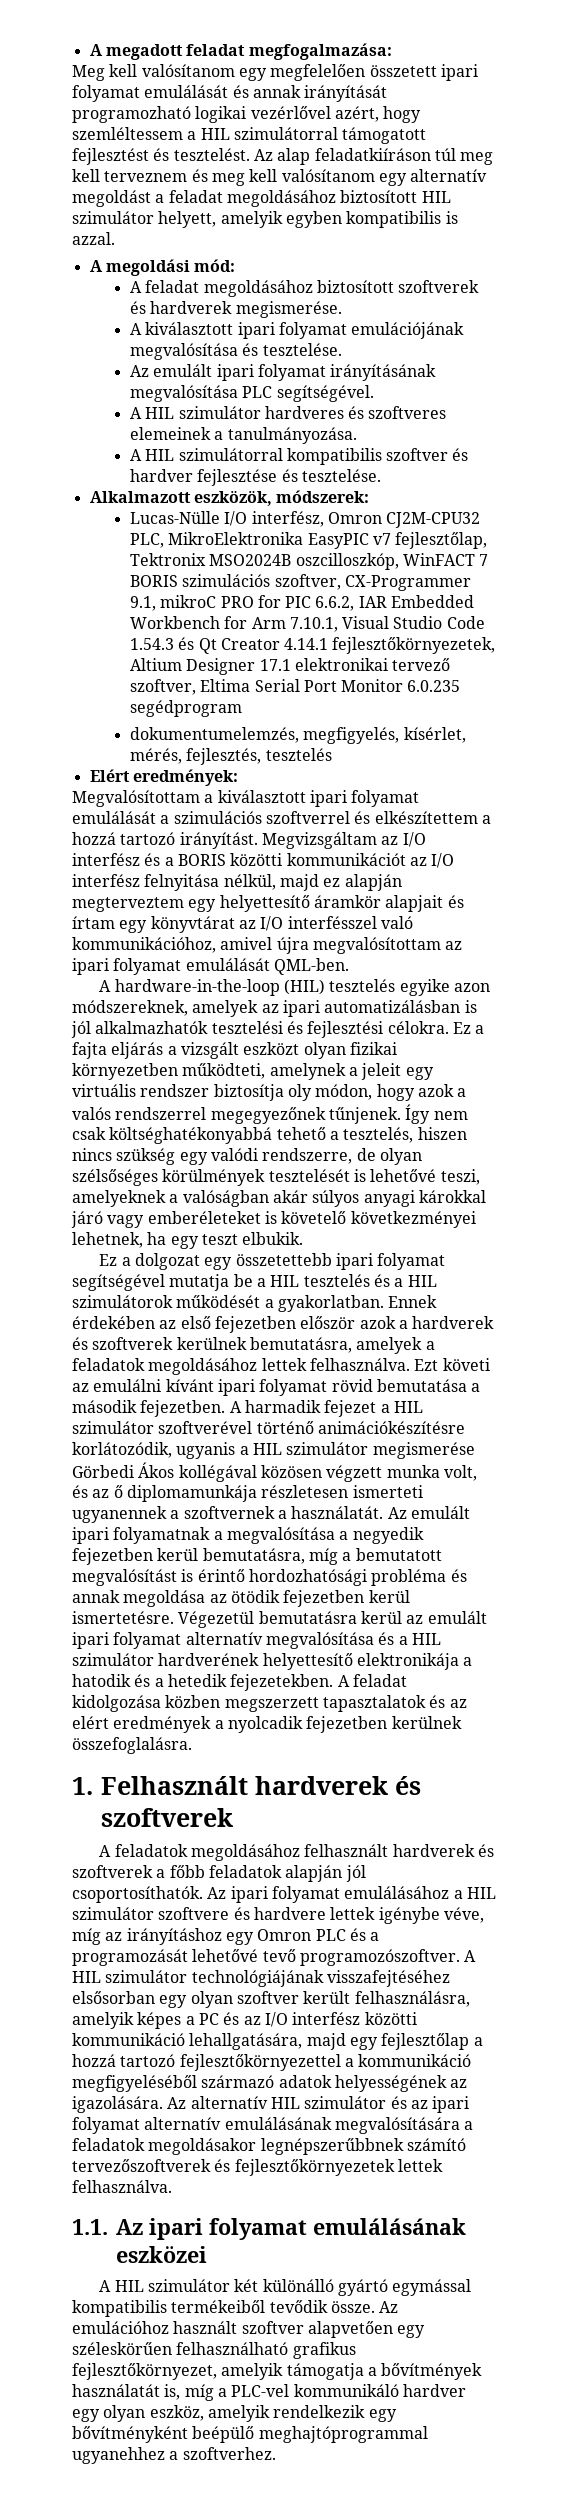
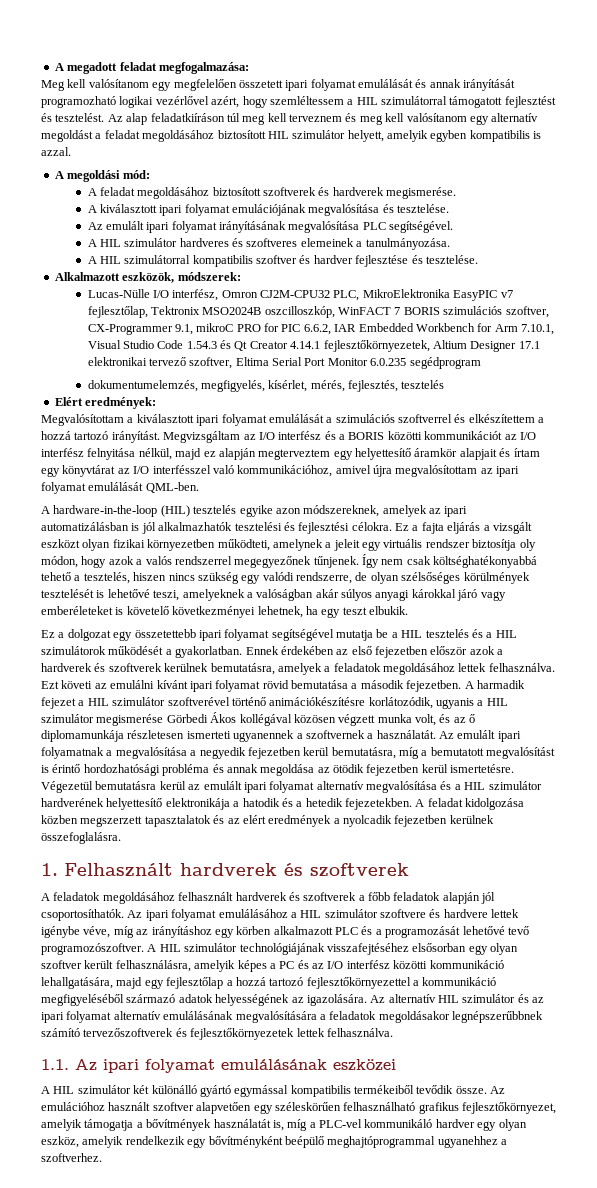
- Az ipari folyamat emulálásához a HIL szimulátor szoftvere és hardvere lettek igénybe véve, míg az irányításhoz egy Omron PLC és a programozását lehetővé tevő programozószoftver.
+ Az ipari folyamat emulálásához a HIL szimulátor szoftvere és hardvere lettek igénybe véve, míg az irányításhoz egy körben alkalmazott PLC és a programozását lehetővé tevő programozószoftver.

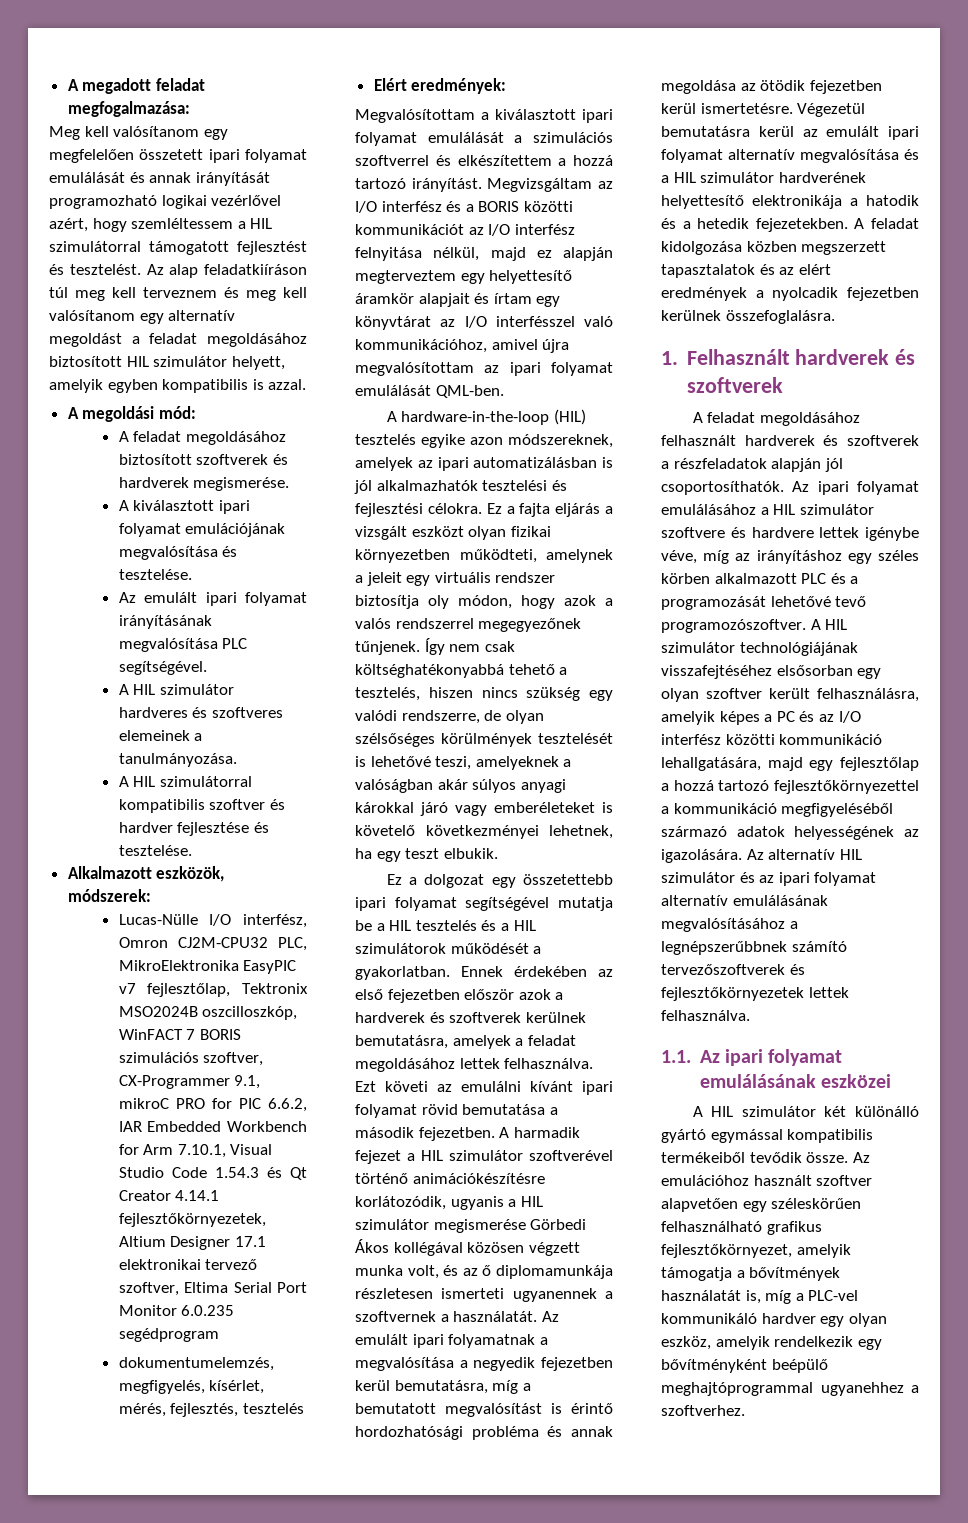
- Ennek érdekében az első fejezetben először azok a hardverek és szoftverek kerülnek bemutatásra, amelyek a feladatok megoldásához lettek felhasználva.
+ Ennek érdekében az első fejezetben először azok a hardverek és szoftverek kerülnek bemutatásra, amelyek a feladat megoldásához lettek felhasználva.
- A feladatok megoldásához felhasznált hardverek és szoftverek a főbb feladatok alapján jól csoportosíthatók.
+ A feladat megoldásához felhasznált hardverek és szoftverek a részfeladatok alapján jól csoportosíthatók.
- Az ipari folyamat emulálásához a HIL szimulátor szoftvere és hardvere lettek igénybe véve, míg az irányításhoz egy körben alkalmazott PLC és a programozását lehetővé tevő programozószoftver.
+ Az ipari folyamat emulálásához a HIL szimulátor szoftvere és hardvere lettek igénybe véve, míg az irányításhoz egy széles körben alkalmazott PLC és a programozását lehetővé tevő programozószoftver.
- Az alternatív HIL szimulátor és az ipari folyamat alternatív emulálásának megvalósítására a feladatok megoldásakor legnépszerűbbnek számító tervezőszoftverek és fejlesztőkörnyezetek lettek felhasználva.
+ Az alternatív HIL szimulátor és az ipari folyamat alternatív emulálásának megvalósításához a legnépszerűbbnek számító tervezőszoftverek és fejlesztőkörnyezetek lettek felhasználva.

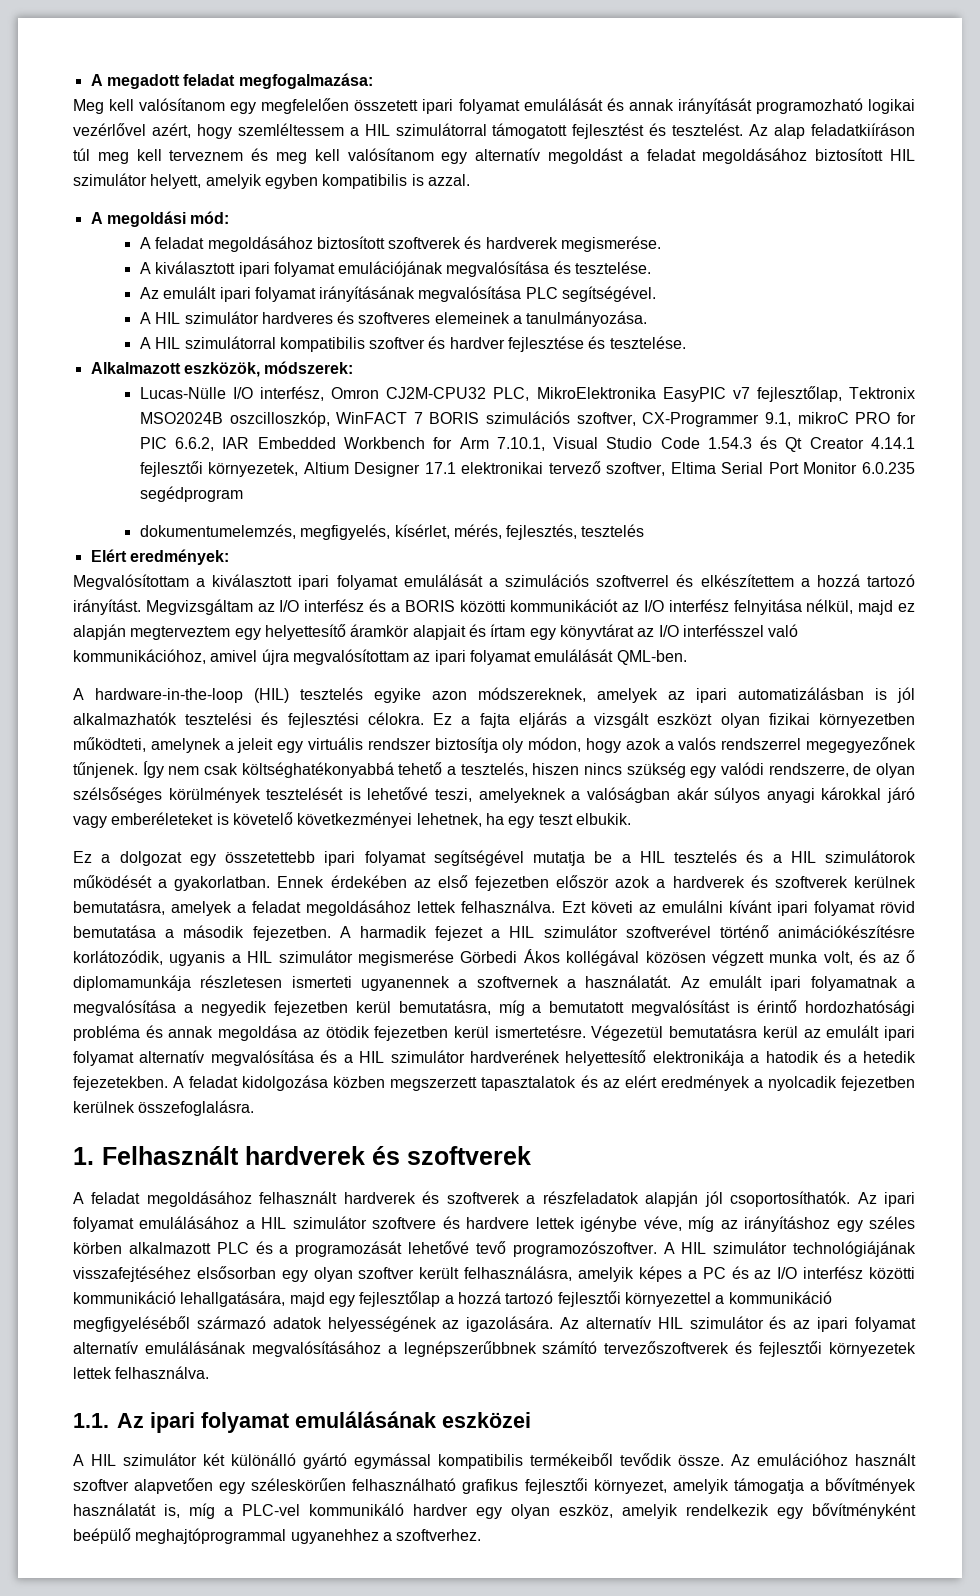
- Lucas-Nülle I/O interfész, Omron CJ2M-CPU32 PLC, MikroElektronika EasyPIC v7 fejlesztőlap, Tektronix MSO2024B oszcilloszkóp, WinFACT 7 BORIS szimulációs szoftver, CX-Programmer 9.1, mikroC PRO for PIC 6.6.2, IAR Embedded Workbench for Arm 7.10.1, Visual Studio Code 1.54.3 és Qt Creator 4.14.1 fejlesztőkörnyezetek, Altium Designer 17.1 elektronikai tervező szoftver, Eltima Serial Port Monitor 6.0.235 segédprogram
+ Lucas-Nülle I/O interfész, Omron CJ2M-CPU32 PLC, MikroElektronika EasyPIC v7 fejlesztőlap, Tektronix MSO2024B oszcilloszkóp, WinFACT 7 BORIS szimulációs szoftver, CX-Programmer 9.1, mikroC PRO for PIC 6.6.2, IAR Embedded Workbench for Arm 7.10.1, Visual Studio Code 1.54.3 és Qt Creator 4.14.1 fejlesztői környezetek, Altium Designer 17.1 elektronikai tervező szoftver, Eltima Serial Port Monitor 6.0.235 segédprogram
- A HIL szimulátor technológiájának visszafejtéséhez elsősorban egy olyan szoftver került felhasználásra, amelyik képes a PC és az I/O interfész közötti kommunikáció lehallgatására, majd egy fejlesztőlap a hozzá tartozó fejlesztőkörnyezettel a kommunikáció megfigyeléséből származó adatok helyességének az igazolására.
+ A HIL szimulátor technológiájának visszafejtéséhez elsősorban egy olyan szoftver került felhasználásra, amelyik képes a PC és az I/O interfész közötti kommunikáció lehallgatására, majd egy fejlesztőlap a hozzá tartozó fejlesztői környezettel a kommunikáció megfigyeléséből származó adatok helyességének az igazolására.
- Az alternatív HIL szimulátor és az ipari folyamat alternatív emulálásának megvalósításához a legnépszerűbbnek számító tervezőszoftverek és fejlesztőkörnyezetek lettek felhasználva.
+ Az alternatív HIL szimulátor és az ipari folyamat alternatív emulálásának megvalósításához a legnépszerűbbnek számító tervezőszoftverek és fejlesztői környezetek lettek felhasználva.
- Az emulációhoz használt szoftver alapvetően egy széleskörűen felhasználható grafikus fejlesztőkörnyezet, amelyik támogatja a bővítmények használatát is, míg a PLC-vel kommunikáló hardver egy olyan eszköz, amelyik rendelkezik egy bővítményként beépülő meghajtóprogrammal ugyanehhez a szoftverhez.
+ Az emulációhoz használt szoftver alapvetően egy széleskörűen felhasználható grafikus fejlesztői környezet, amelyik támogatja a bővítmények használatát is, míg a PLC-vel kommunikáló hardver egy olyan eszköz, amelyik rendelkezik egy bővítményként beépülő meghajtóprogrammal ugyanehhez a szoftverhez.

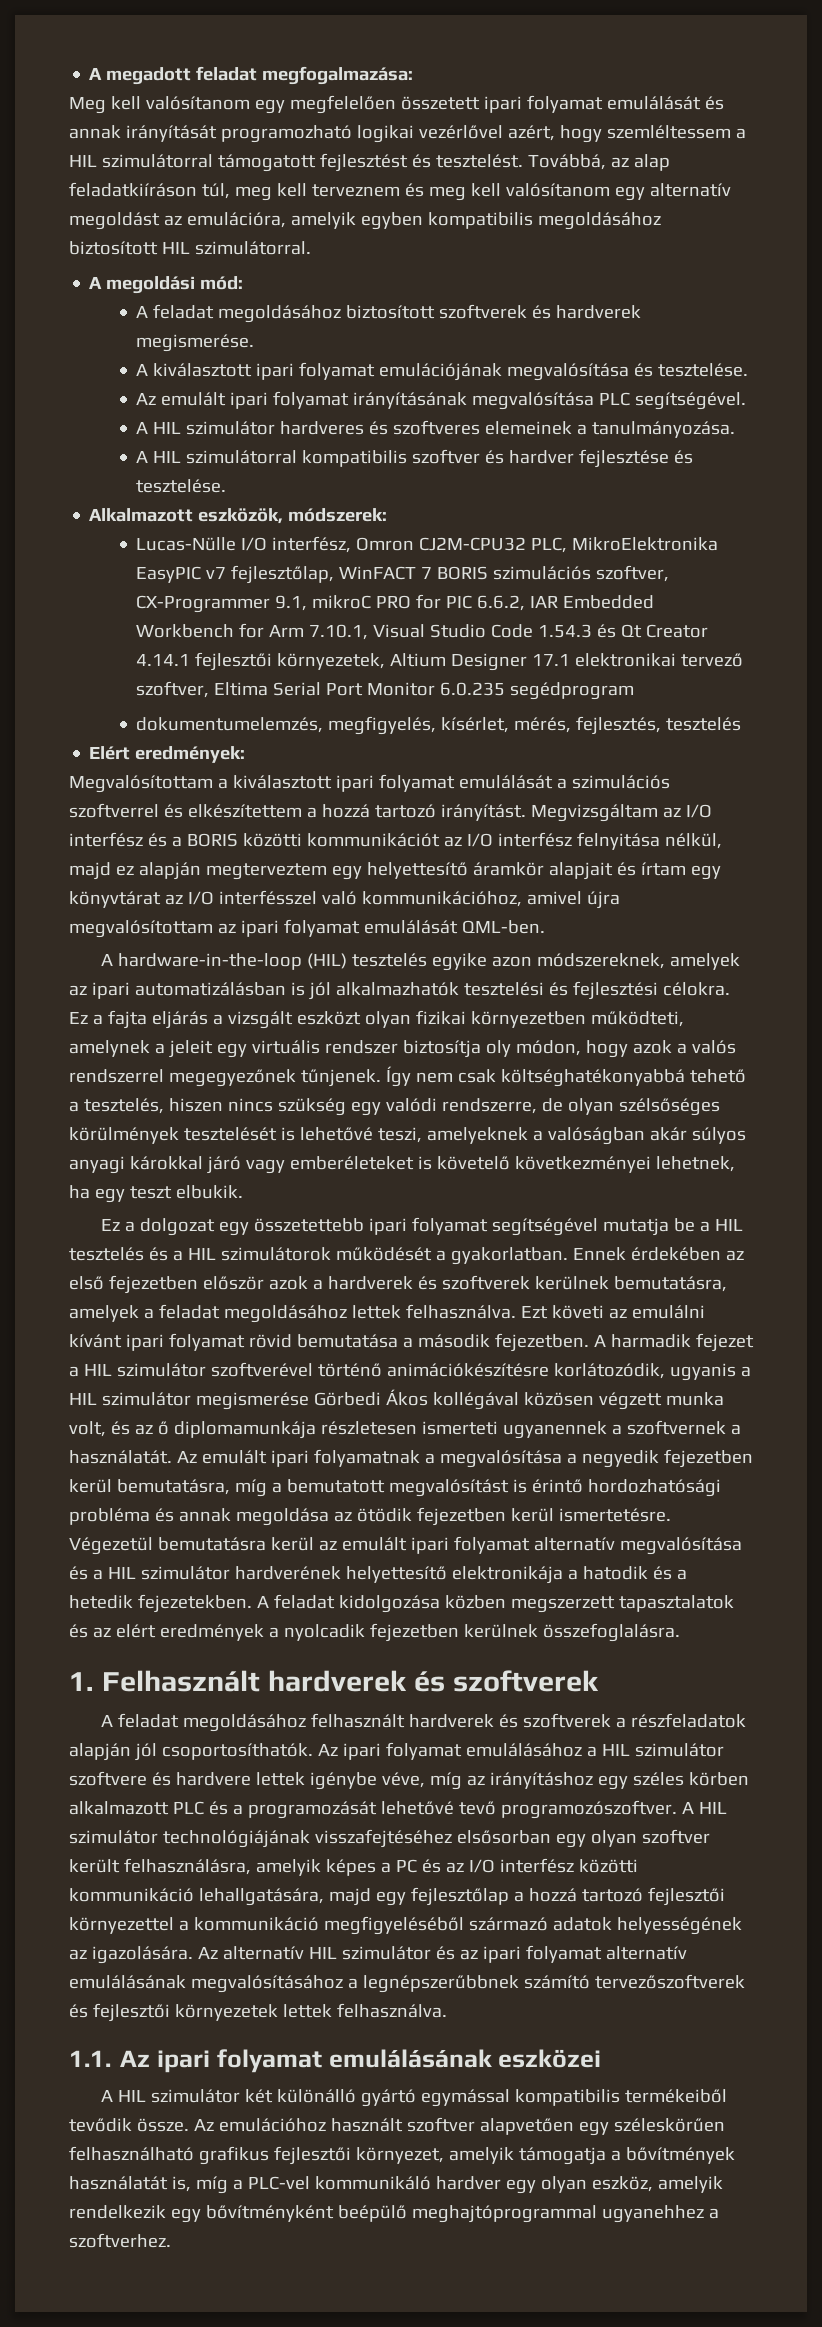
- Az alap feladatkiíráson túl meg kell terveznem és meg kell valósítanom egy alternatív megoldást a feladat megoldásához biztosított HIL szimulátor helyett, amelyik egyben kompatibilis is azzal.
+ Továbbá, az alap feladatkiíráson túl, meg kell terveznem és meg kell valósítanom egy alternatív megoldást az emulációra, amelyik egyben kompatibilis megoldásához biztosított HIL szimulátorral.
- Lucas-Nülle I/O interfész, Omron CJ2M-CPU32 PLC, MikroElektronika EasyPIC v7 fejlesztőlap, Tektronix MSO2024B oszcilloszkóp, WinFACT 7 BORIS szimulációs szoftver, CX-Programmer 9.1, mikroC PRO for PIC 6.6.2, IAR Embedded Workbench for Arm 7.10.1, Visual Studio Code 1.54.3 és Qt Creator 4.14.1 fejlesztői környezetek, Altium Designer 17.1 elektronikai tervező szoftver, Eltima Serial Port Monitor 6.0.235 segédprogram
+ Lucas-Nülle I/O interfész, Omron CJ2M-CPU32 PLC, MikroElektronika EasyPIC v7 fejlesztőlap, WinFACT 7 BORIS szimulációs szoftver, CX-Programmer 9.1, mikroC PRO for PIC 6.6.2, IAR Embedded Workbench for Arm 7.10.1, Visual Studio Code 1.54.3 és Qt Creator 4.14.1 fejlesztői környezetek, Altium Designer 17.1 elektronikai tervező szoftver, Eltima Serial Port Monitor 6.0.235 segédprogram

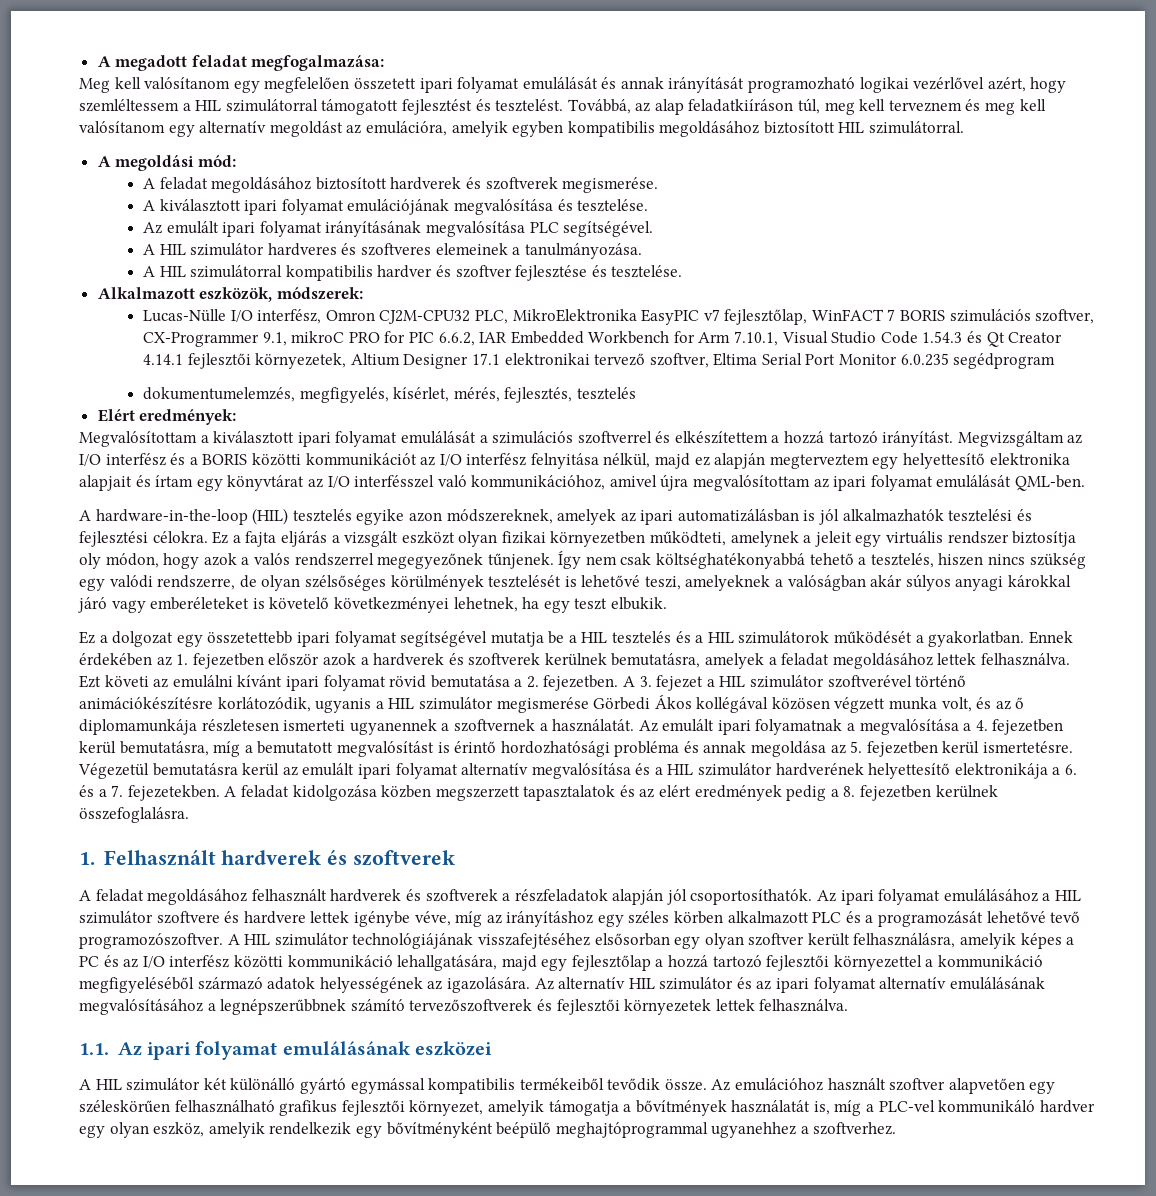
- A feladat megoldásához biztosított szoftverek és hardverek megismerése.
+ A feladat megoldásához biztosított hardverek és szoftverek megismerése.
- A HIL szimulátorral kompatibilis szoftver és hardver fejlesztése és tesztelése.
+ A HIL szimulátorral kompatibilis hardver és szoftver fejlesztése és tesztelése.
- Megvizsgáltam az I/O interfész és a BORIS közötti kommunikációt az I/O interfész felnyitása nélkül, majd ez alapján megterveztem egy helyettesítő áramkör alapjait és írtam egy könyvtárat az I/O interfésszel való kommunikációhoz, amivel újra megvalósítottam az ipari folyamat emulálását QML-ben.
+ Megvizsgáltam az I/O interfész és a BORIS közötti kommunikációt az I/O interfész felnyitása nélkül, majd ez alapján megterveztem egy helyettesítő elektronika alapjait és írtam egy könyvtárat az I/O interfésszel való kommunikációhoz, amivel újra megvalósítottam az ipari folyamat emulálását QML-ben.
- Ennek érdekében az első fejezetben először azok a hardverek és szoftverek kerülnek bemutatásra, amelyek a feladat megoldásához lettek felhasználva.
+ Ennek érdekében az 1. fejezetben először azok a hardverek és szoftverek kerülnek bemutatásra, amelyek a feladat megoldásához lettek felhasználva.
- Ezt követi az emulálni kívánt ipari folyamat rövid bemutatása a második fejezetben.
+ Ezt követi az emulálni kívánt ipari folyamat rövid bemutatása a 2. fejezetben.
- A harmadik fejezet a HIL szimulátor szoftverével történő animációkészítésre korlátozódik, ugyanis a HIL szimulátor megismerése Görbedi Ákos kollégával közösen végzett munka volt, és az ő diplomamunkája részletesen ismerteti ugyanennek a szoftvernek a használatát.
+ A 3. fejezet a HIL szimulátor szoftverével történő animációkészítésre korlátozódik, ugyanis a HIL szimulátor megismerése Görbedi Ákos kollégával közösen végzett munka volt, és az ő diplomamunkája részletesen ismerteti ugyanennek a szoftvernek a használatát.
- Az emulált ipari folyamatnak a megvalósítása a negyedik fejezetben kerül bemutatásra, míg a bemutatott megvalósítást is érintő hordozhatósági probléma és annak megoldása az ötödik fejezetben kerül ismertetésre.
+ Az emulált ipari folyamatnak a megvalósítása a 4. fejezetben kerül bemutatásra, míg a bemutatott megvalósítást is érintő hordozhatósági probléma és annak megoldása az 5. fejezetben kerül ismertetésre.
- Végezetül bemutatásra kerül az emulált ipari folyamat alternatív megvalósítása és a HIL szimulátor hardverének helyettesítő elektronikája a hatodik és a hetedik fejezetekben.
+ Végezetül bemutatásra kerül az emulált ipari folyamat alternatív megvalósítása és a HIL szimulátor hardverének helyettesítő elektronikája a 6. és a 7. fejezetekben.
- A feladat kidolgozása közben megszerzett tapasztalatok és az elért eredmények a nyolcadik fejezetben kerülnek összefoglalásra.
+ A feladat kidolgozása közben megszerzett tapasztalatok és az elért eredmények pedig a 8. fejezetben kerülnek összefoglalásra.

